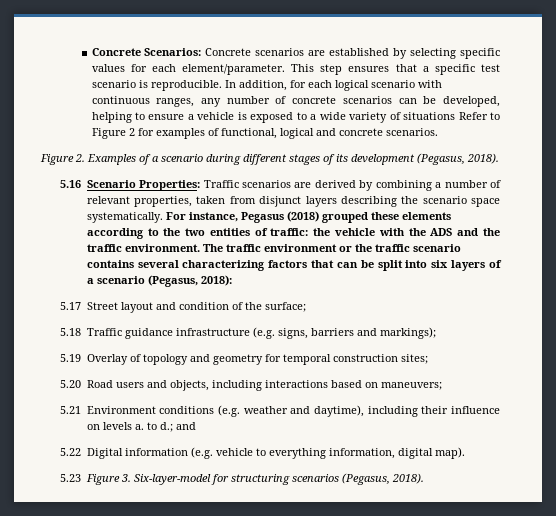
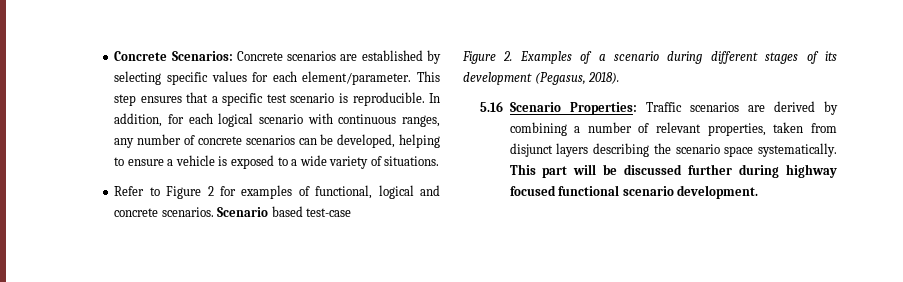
- In addition, for each logical scenario with continuous ranges, any number of concrete scenarios can be developed, helping to ensure a vehicle is exposed to a wide variety of situations Refer to Figure 2 for examples of functional, logical and concrete scenarios.
+ In addition, for each logical scenario with continuous ranges, any number of concrete scenarios can be developed, helping to ensure a vehicle is exposed to a wide variety of situations.
+ Refer to Figure 2 for examples of functional, logical and concrete scenarios. Scenario based test-case
- For instance, Pegasus (2018) grouped these elements according to the two entities of traffic: the vehicle with the ADS and the traffic environment. The traffic environment or the traffic scenario contains several characterizing factors that can be split into six layers of a scenario (Pegasus, 2018):
- 5.17 Street layout and condition of the surface;
- 5.18 Traffic guidance infrastructure (e.g. signs, barriers and markings);
- 5.19 Overlay of topology and geometry for temporal construction sites;
- 5.20 Road users and objects, including interactions based on maneuvers;
- 5.21 Environment conditions (e.g. weather and daytime), including their influence on levels a. to d.; and
- 5.22 Digital information (e.g. vehicle to everything information, digital map).
- 5.23 Figure 3. Six-layer-model for structuring scenarios (Pegasus, 2018).
+ This part will be discussed further during highway focused functional scenario development.

